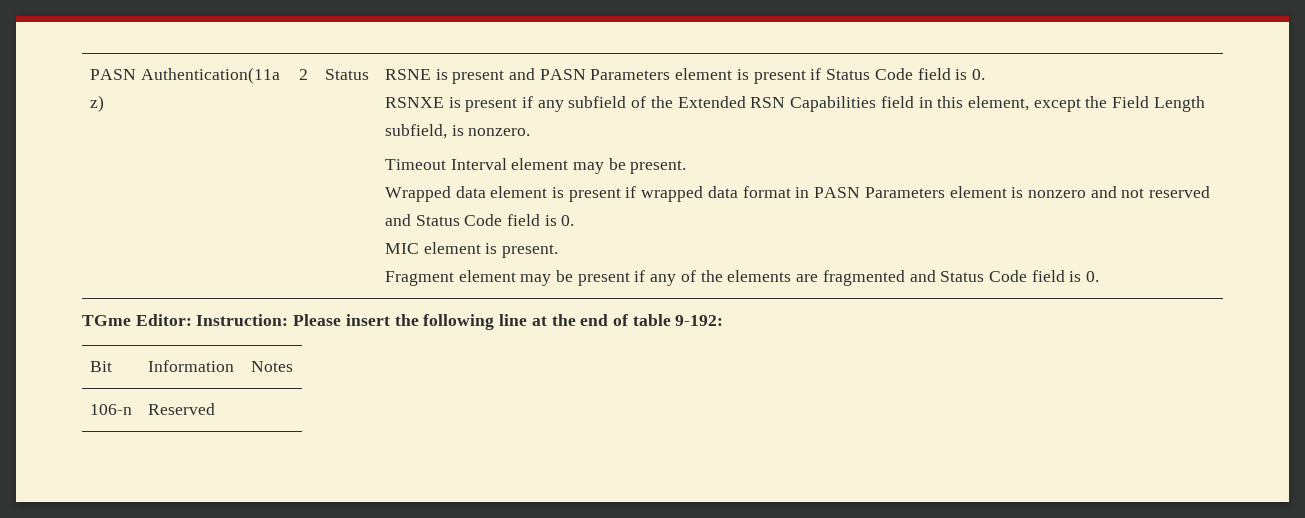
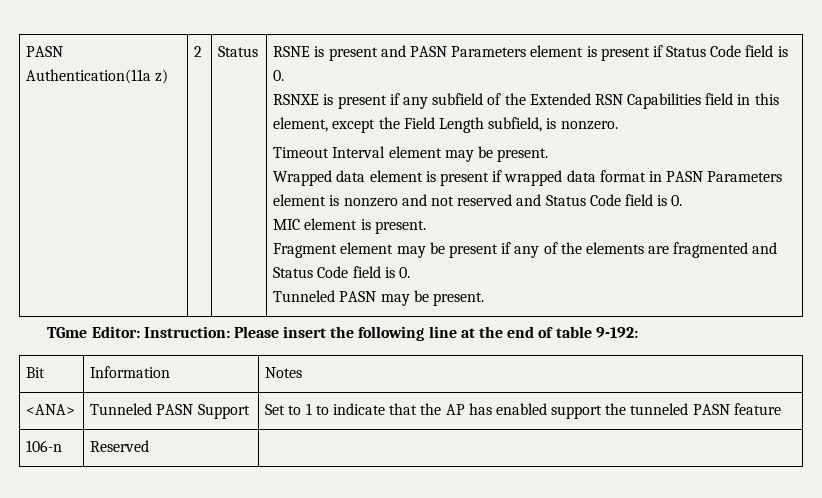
+ Tunneled PASN may be present.
+ <ANA> | Tunneled PASN Support | Set to 1 to indicate that the AP has enabled support the tunneled PASN feature

